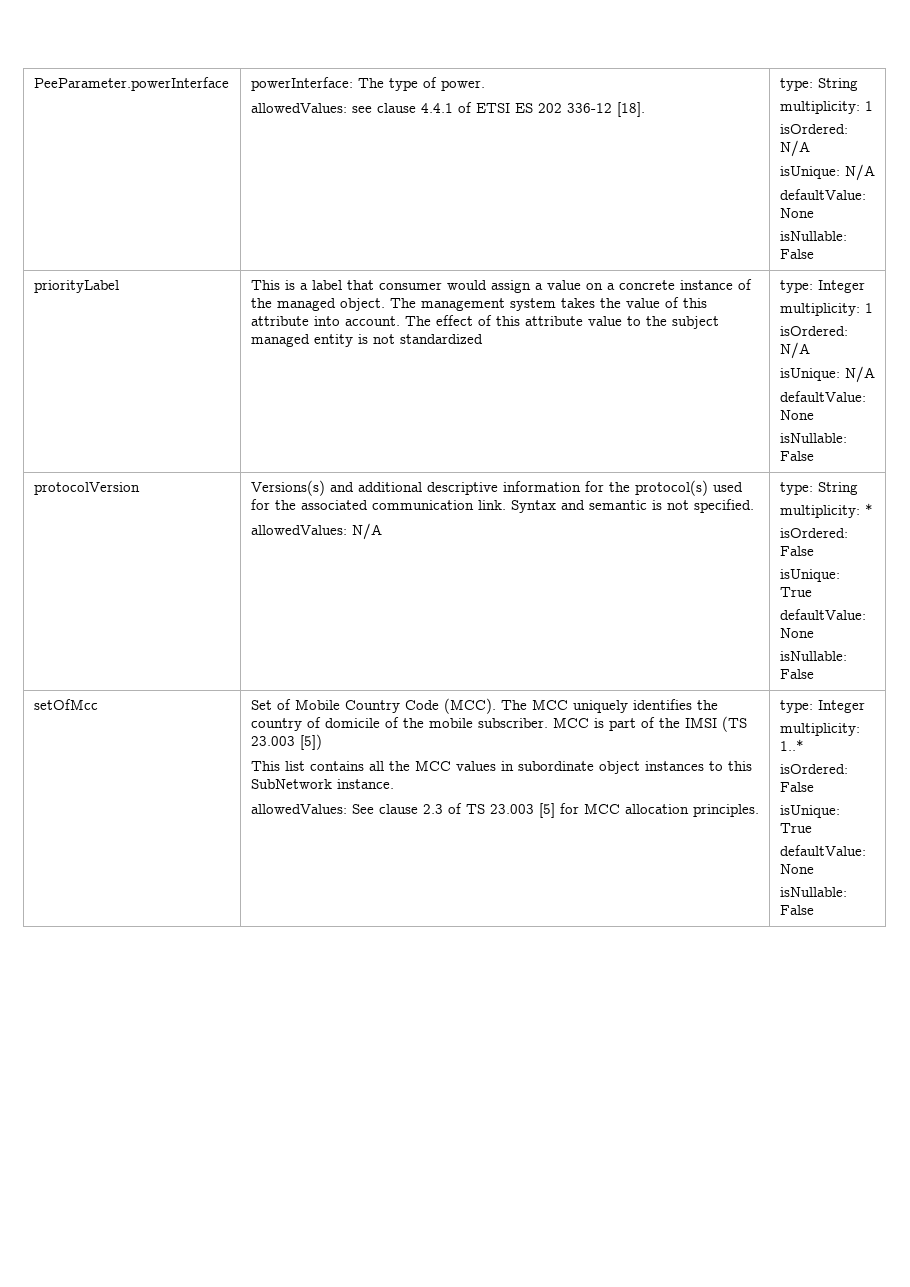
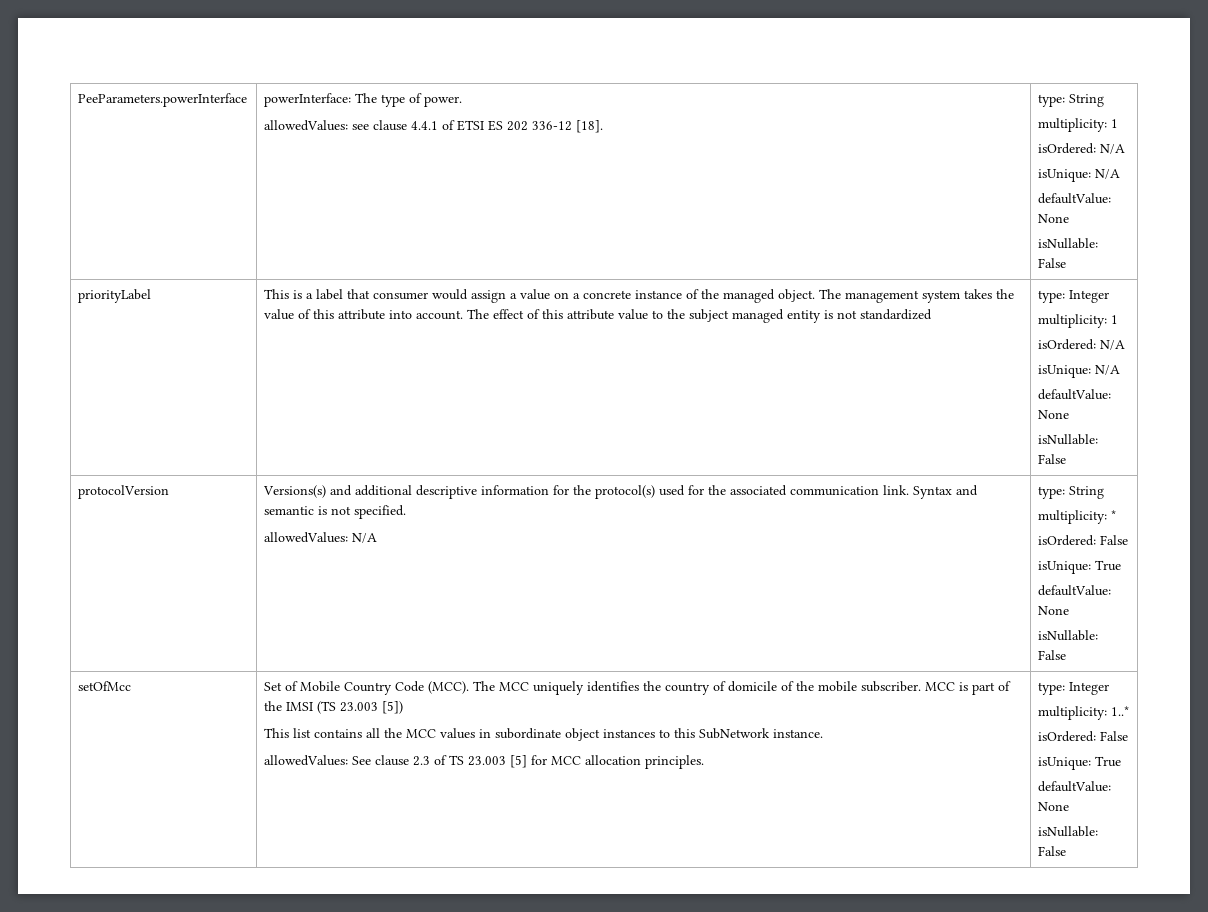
- PeeParameter.powerInterface | powerInterface: The type of power.
+ PeeParameters.powerInterface | powerInterface: The type of power.

